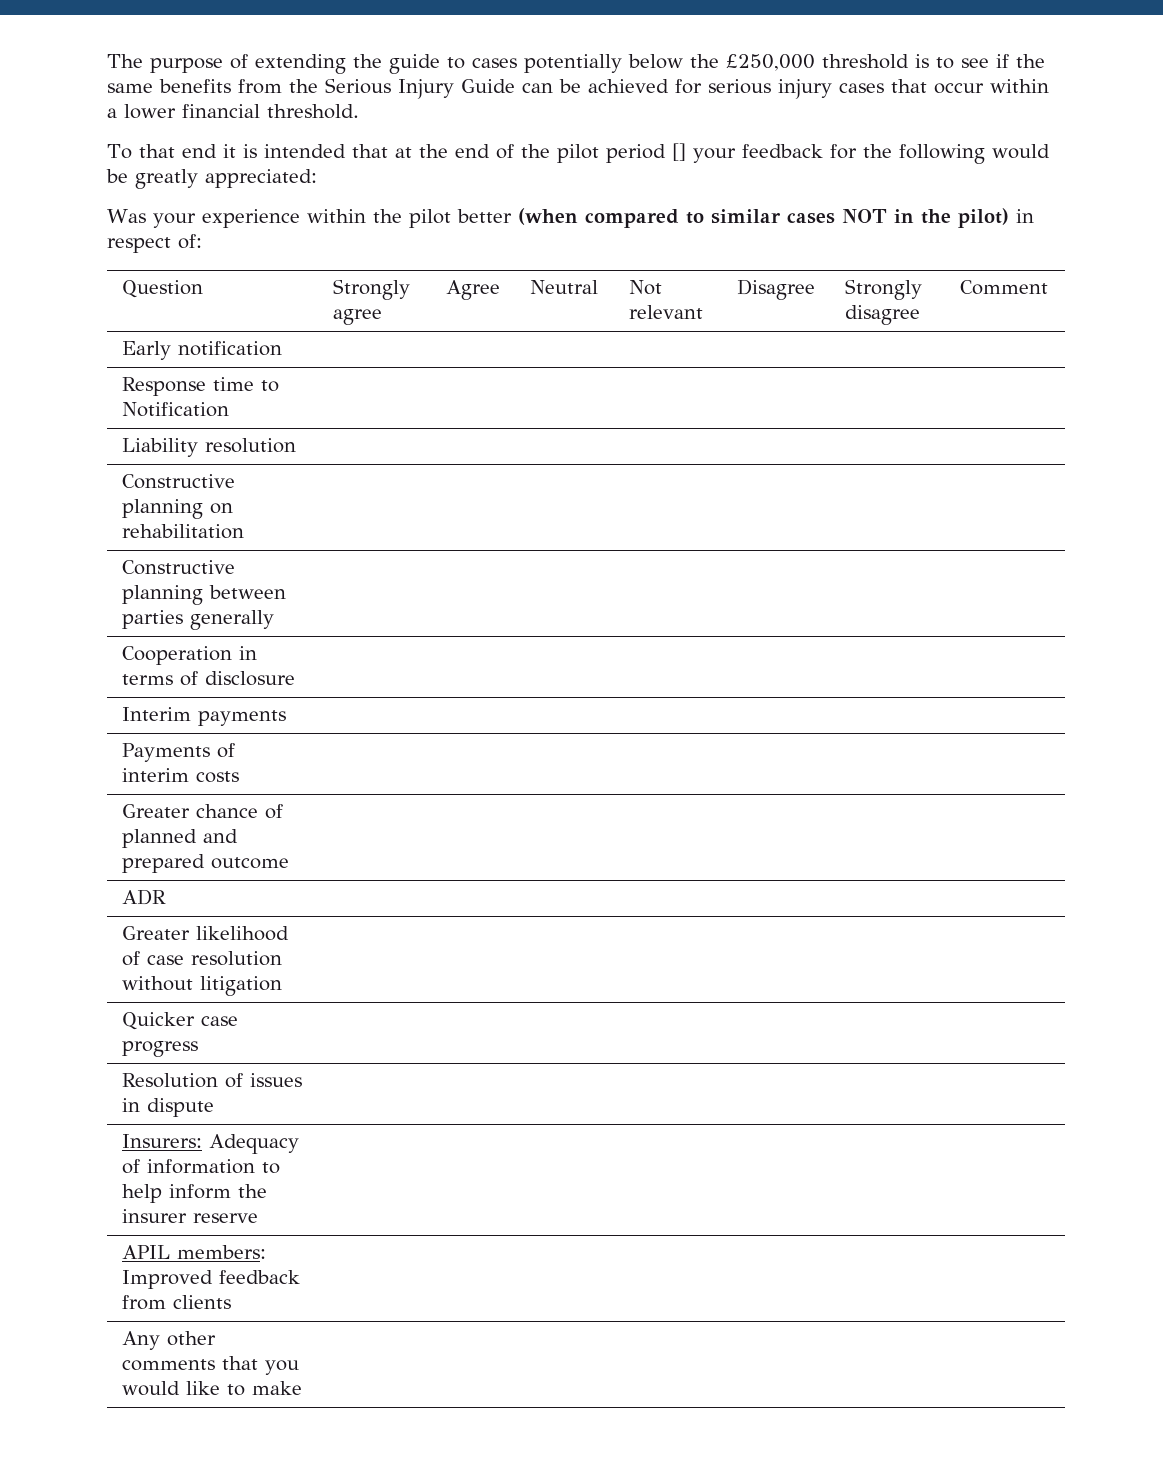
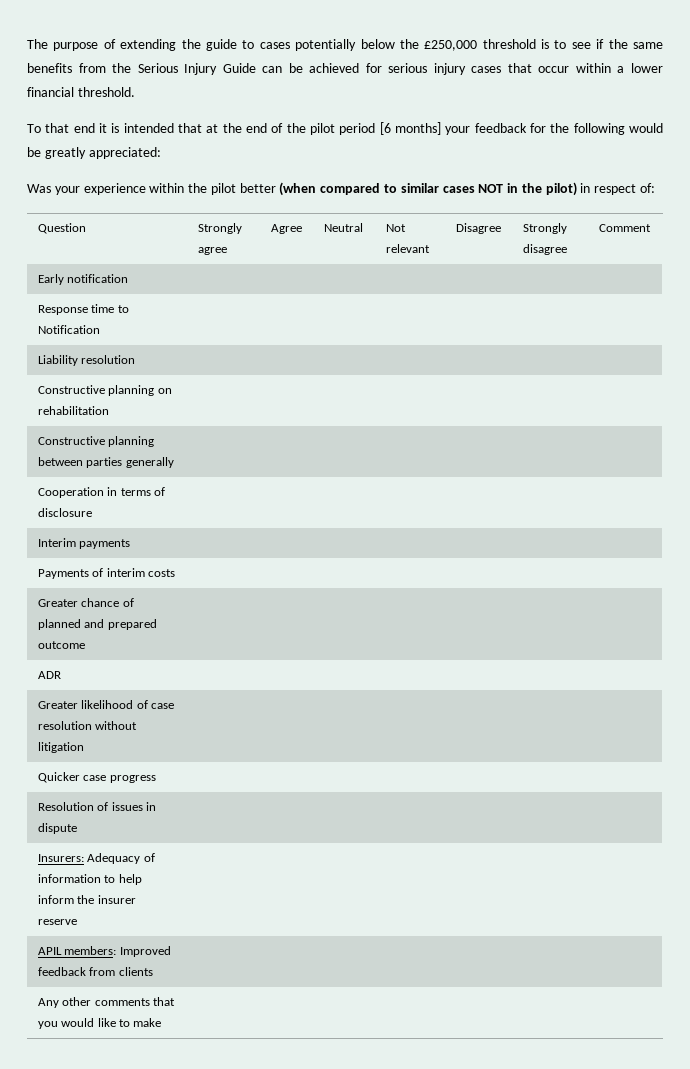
- To that end it is intended that at the end of the pilot period [] your feedback for the following would be greatly appreciated:
+ To that end it is intended that at the end of the pilot period [6 months] your feedback for the following would be greatly appreciated:

